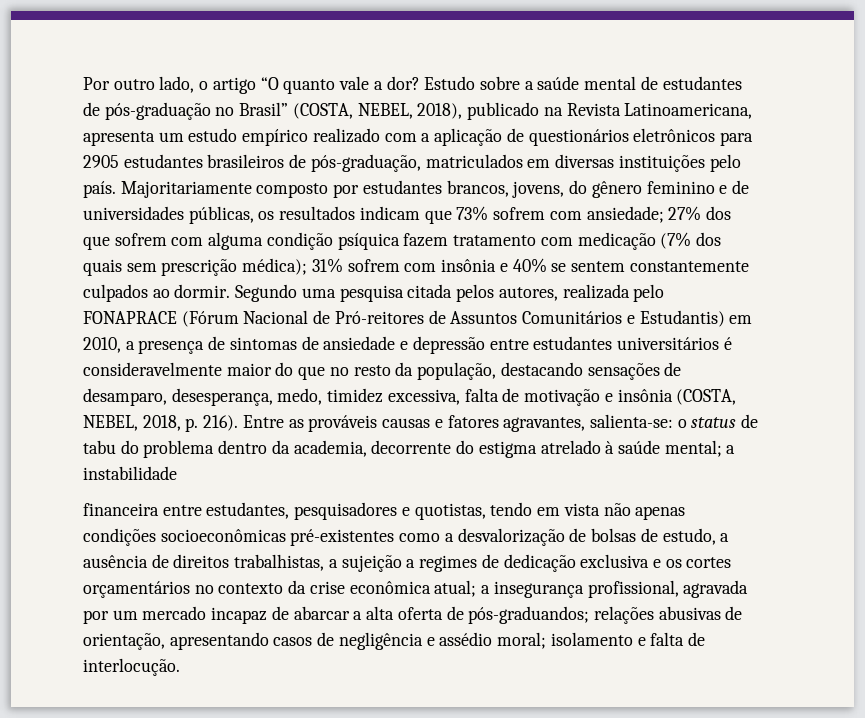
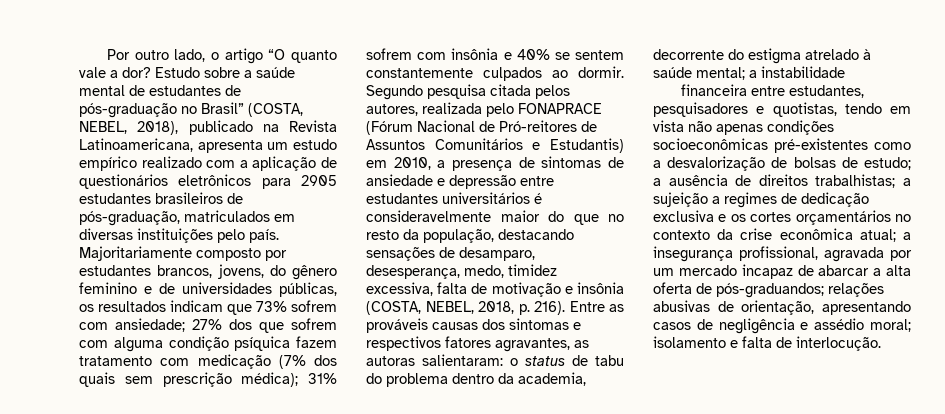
- Segundo uma pesquisa citada pelos autores, realizada pelo FONAPRACE (Fórum Nacional de Pró-reitores de Assuntos Comunitários e Estudantis) em 2010, a presença de sintomas de ansiedade e depressão entre estudantes universitários é consideravelmente maior do que no resto da população, destacando sensações de desamparo, desesperança, medo, timidez excessiva, falta de motivação e insônia (COSTA, NEBEL, 2018, p. 216).
+ Segundo pesquisa citada pelos autores, realizada pelo FONAPRACE (Fórum Nacional de Pró-reitores de Assuntos Comunitários e Estudantis) em 2010, a presença de sintomas de ansiedade e depressão entre estudantes universitários é consideravelmente maior do que no resto da população, destacando sensações de desamparo, desesperança, medo, timidez excessiva, falta de motivação e insônia (COSTA, NEBEL, 2018, p. 216).
- Entre as prováveis causas e fatores agravantes, salienta-se: o status de tabu do problema dentro da academia, decorrente do estigma atrelado à saúde mental; a instabilidade
+ Entre as prováveis causas dos sintomas e respectivos fatores agravantes, as autoras salientaram: o status de tabu do problema dentro da academia, decorrente do estigma atrelado à saúde mental; a instabilidade
- financeira entre estudantes, pesquisadores e quotistas, tendo em vista não apenas condições socioeconômicas pré-existentes como a desvalorização de bolsas de estudo, a ausência de direitos trabalhistas, a sujeição a regimes de dedicação exclusiva e os cortes orçamentários no contexto da crise econômica atual;
+ financeira entre estudantes, pesquisadores e quotistas, tendo em vista não apenas condições socioeconômicas pré-existentes como a desvalorização de bolsas de estudo; a ausência de direitos trabalhistas; a sujeição a regimes de dedicação exclusiva e os cortes orçamentários no contexto da crise econômica atual;

